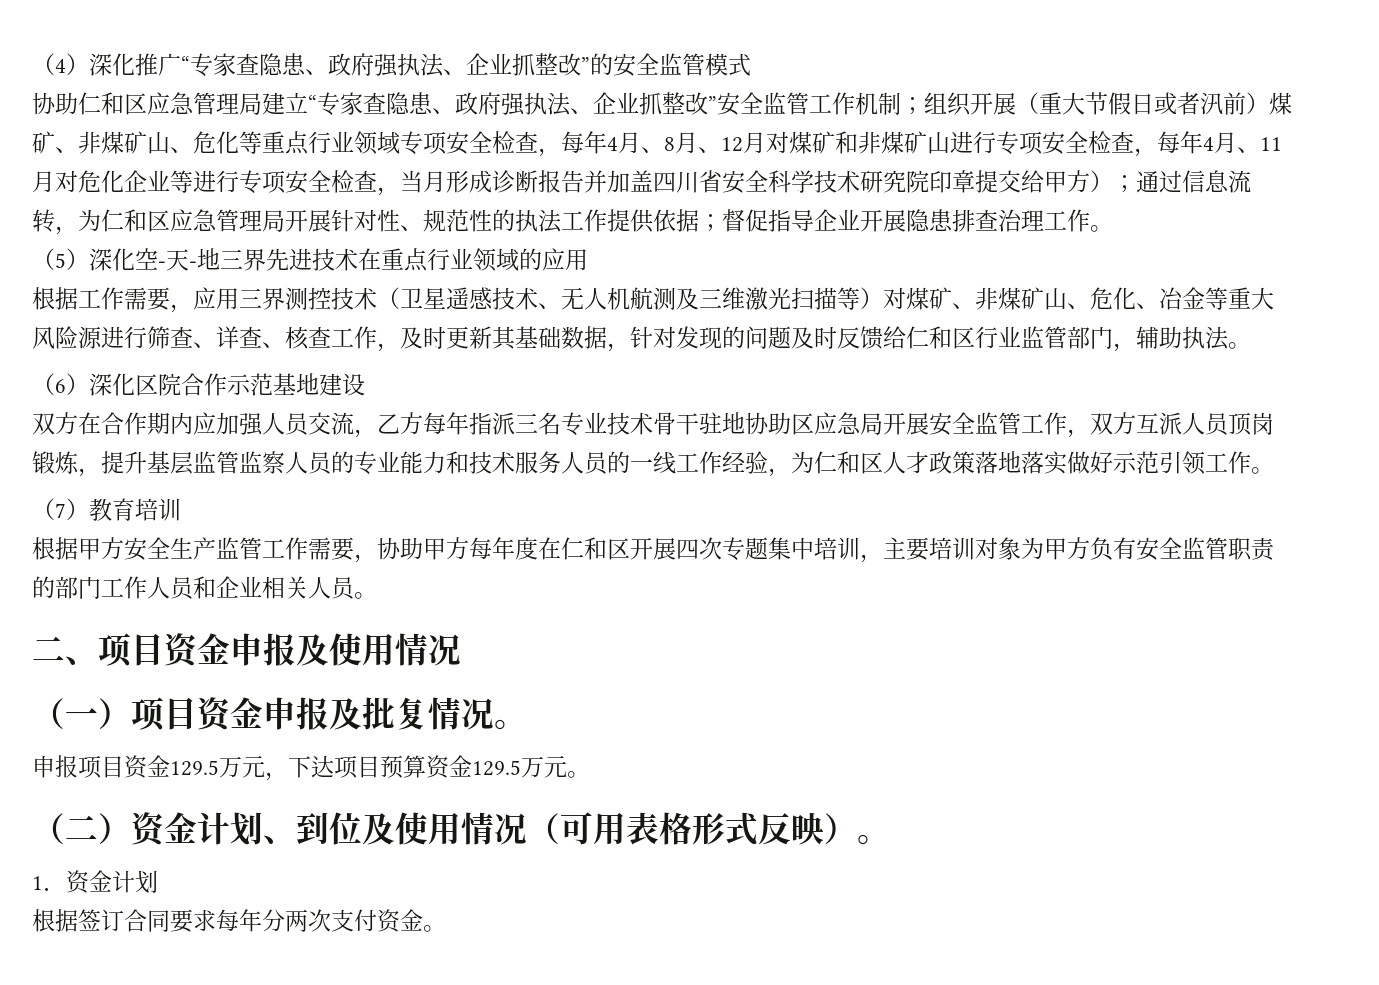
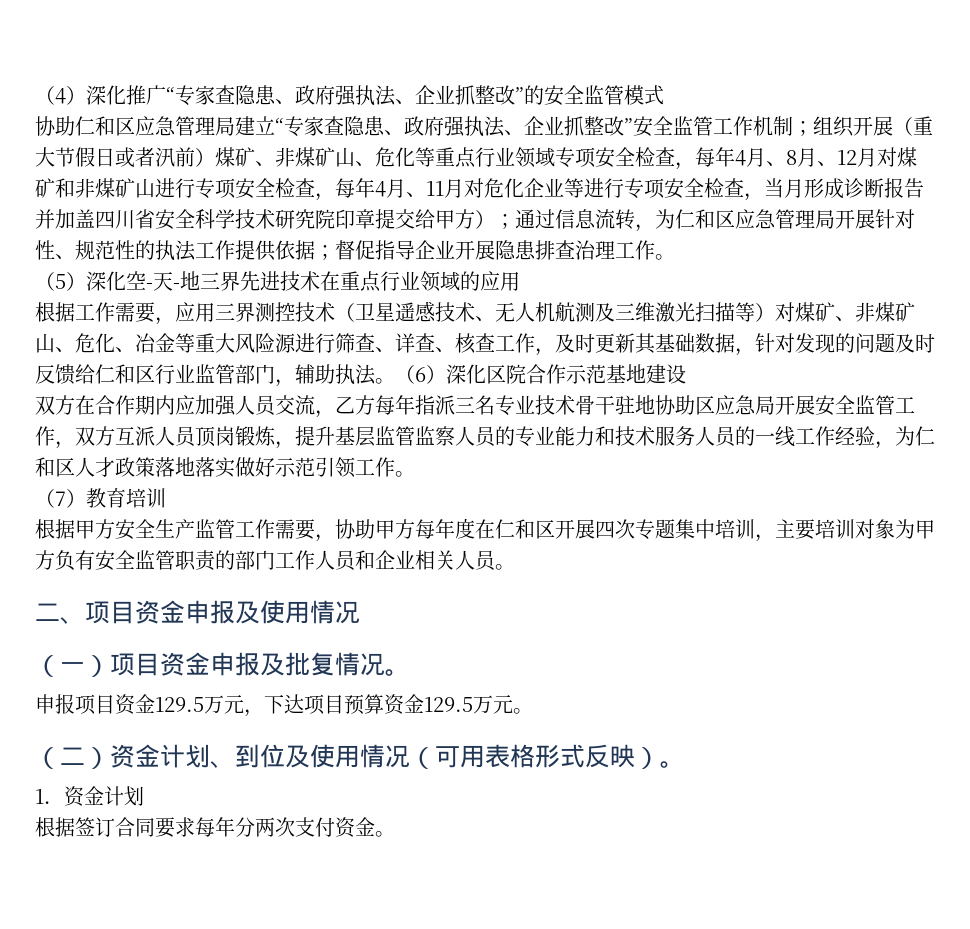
- 根据工作需要，应用三界测控技术（卫星遥感技术、无人机航测及三维激光扫描等）对煤矿、非煤矿山、危化、冶金等重大风险源进行筛查、详查、核查工作，及时更新其基础数据，针对发现的问题及时反馈给仁和区行业监管部门，辅助执法。
- （6）深化区院合作示范基地建设
+ 根据工作需要，应用三界测控技术（卫星遥感技术、无人机航测及三维激光扫描等）对煤矿、非煤矿山、危化、冶金等重大风险源进行筛查、详查、核查工作，及时更新其基础数据，针对发现的问题及时反馈给仁和区行业监管部门，辅助执法。（6）深化区院合作示范基地建设

